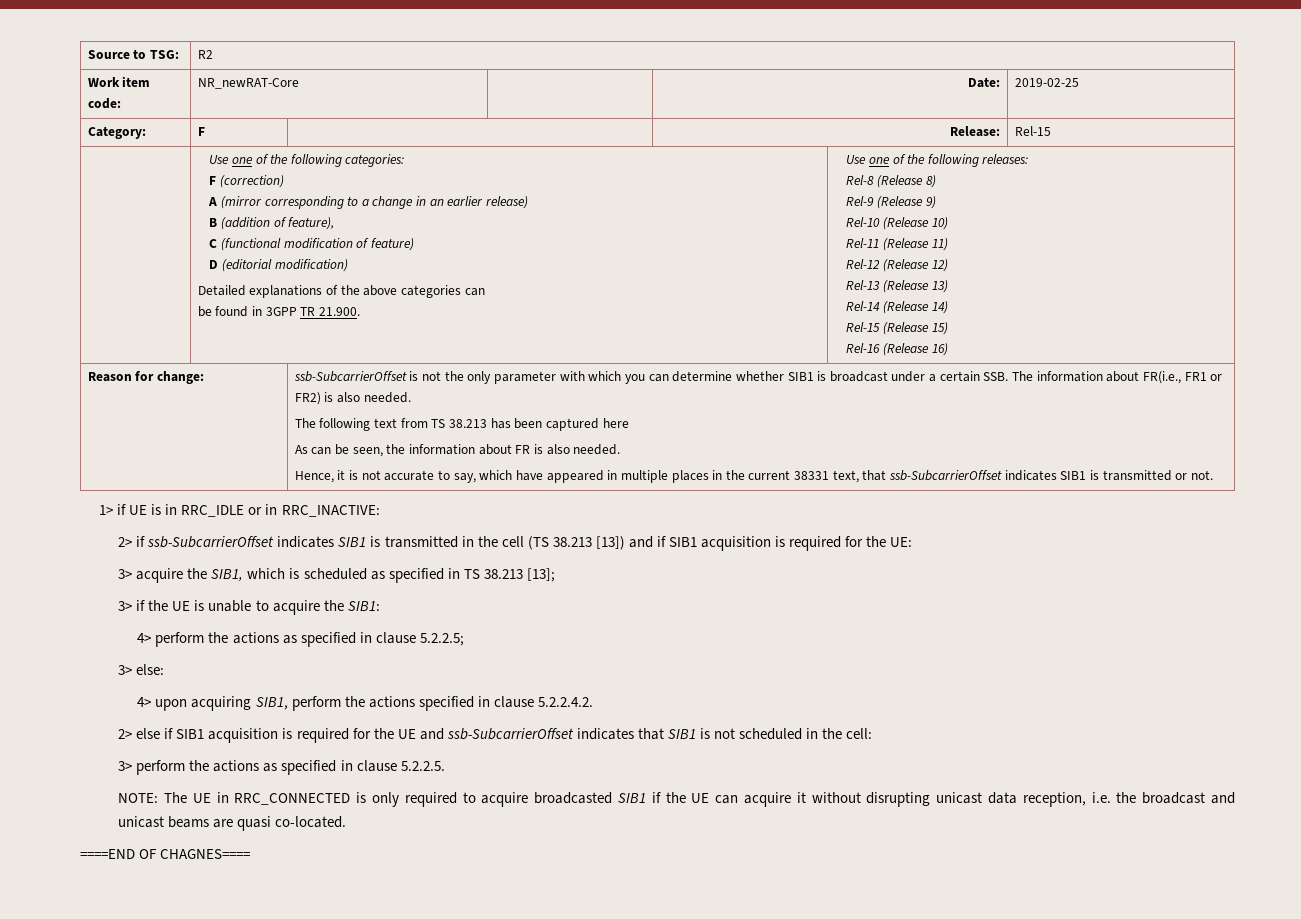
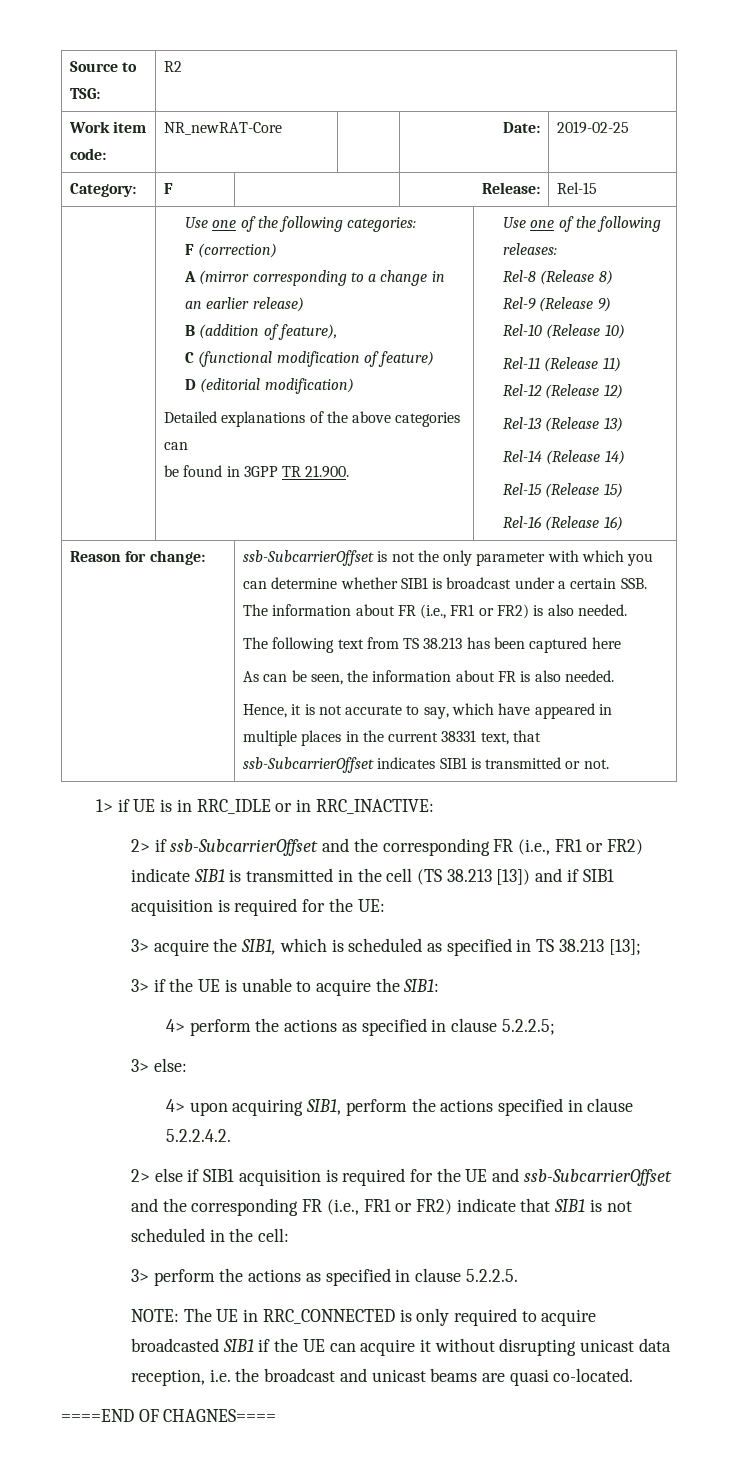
- ssb-SubcarrierOffset is not the only parameter with which you can determine whether SIB1 is broadcast under a certain SSB. The information about FR(i.e., FR1 or FR2) is also needed.
+ ssb-SubcarrierOffset is not the only parameter with which you can determine whether SIB1 is broadcast under a certain SSB. The information about FR (i.e., FR1 or FR2) is also needed.
- 2> if ssb-SubcarrierOffset indicates SIB1 is transmitted in the cell (TS 38.213 [13]) and if SIB1 acquisition is required for the UE:
+ 2> if ssb-SubcarrierOffset and the corresponding FR (i.e., FR1 or FR2) indicate SIB1 is transmitted in the cell (TS 38.213 [13]) and if SIB1 acquisition is required for the UE:
- 2> else if SIB1 acquisition is required for the UE and ssb-SubcarrierOffset indicates that SIB1 is not scheduled in the cell:
+ 2> else if SIB1 acquisition is required for the UE and ssb-SubcarrierOffset and the corresponding FR (i.e., FR1 or FR2) indicate that SIB1 is not scheduled in the cell:

